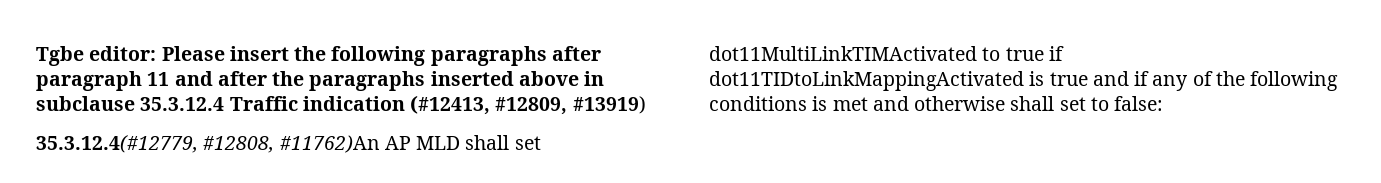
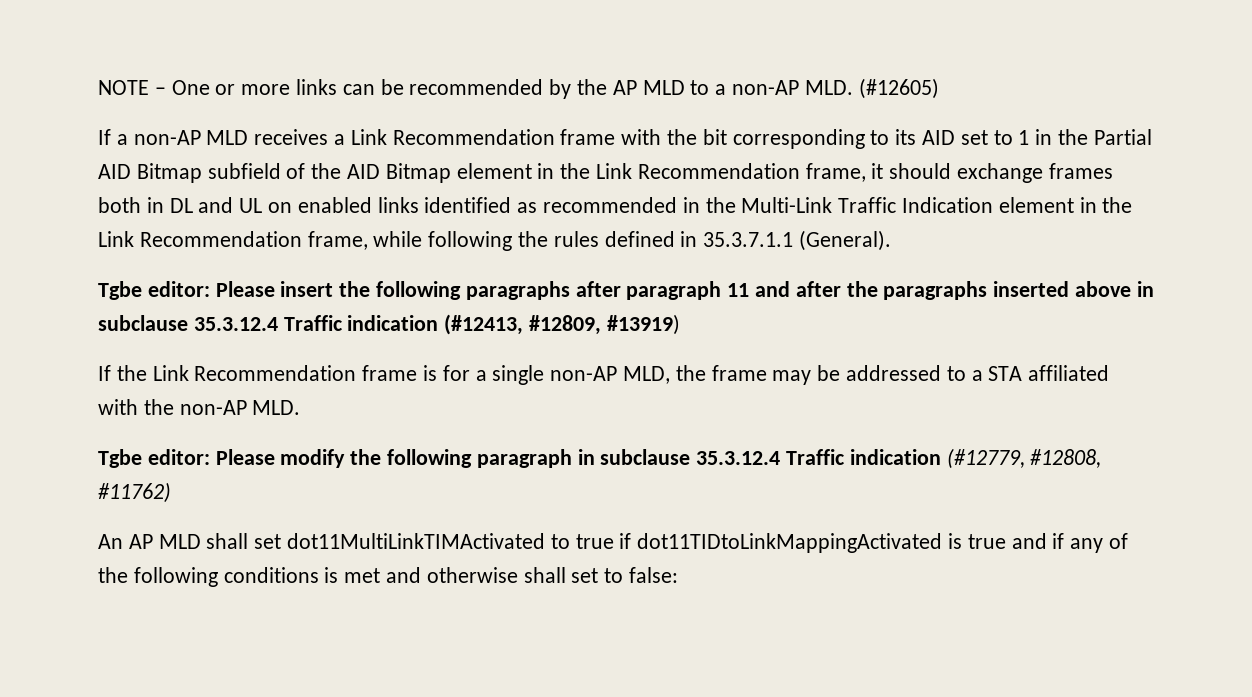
+ NOTE – One or more links can be recommended by the AP MLD to a non-AP MLD. (#12605)
+ If a non-AP MLD receives a Link Recommendation frame with the bit corresponding to its AID set to 1 in the Partial AID Bitmap subfield of the AID Bitmap element in the Link Recommendation frame, it should exchange frames both in DL and UL on enabled links identified as recommended in the Multi-Link Traffic Indication element in the Link Recommendation frame, while following the rules defined in 35.3.7.1.1 (General).
- 35.3.12.4(#12779, #12808, #11762)An AP MLD shall set dot11MultiLinkTIMActivated to true if dot11TIDtoLinkMappingActivated is true and if any of the following conditions is met and otherwise shall set to false:
+ If the Link Recommendation frame is for a single non-AP MLD, the frame may be addressed to a STA affiliated with the non-AP MLD.
+ Tgbe editor: Please modify the following paragraph in subclause 35.3.12.4 Traffic indication (#12779, #12808, #11762)
+ An AP MLD shall set dot11MultiLinkTIMActivated to true if dot11TIDtoLinkMappingActivated is true and if any of the following conditions is met and otherwise shall set to false:

